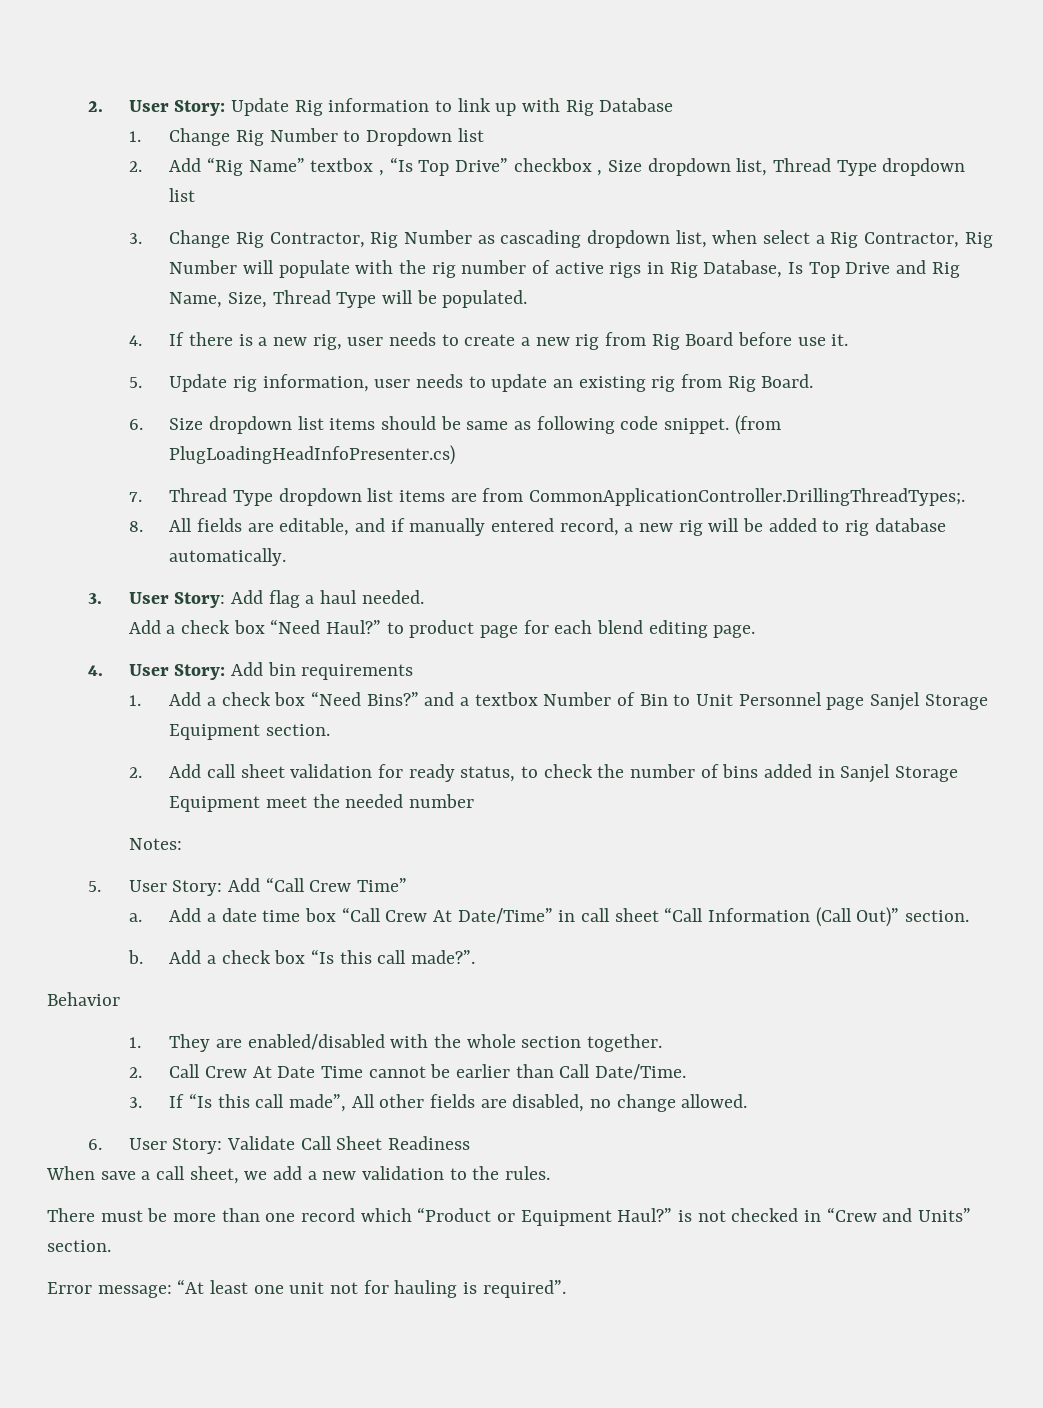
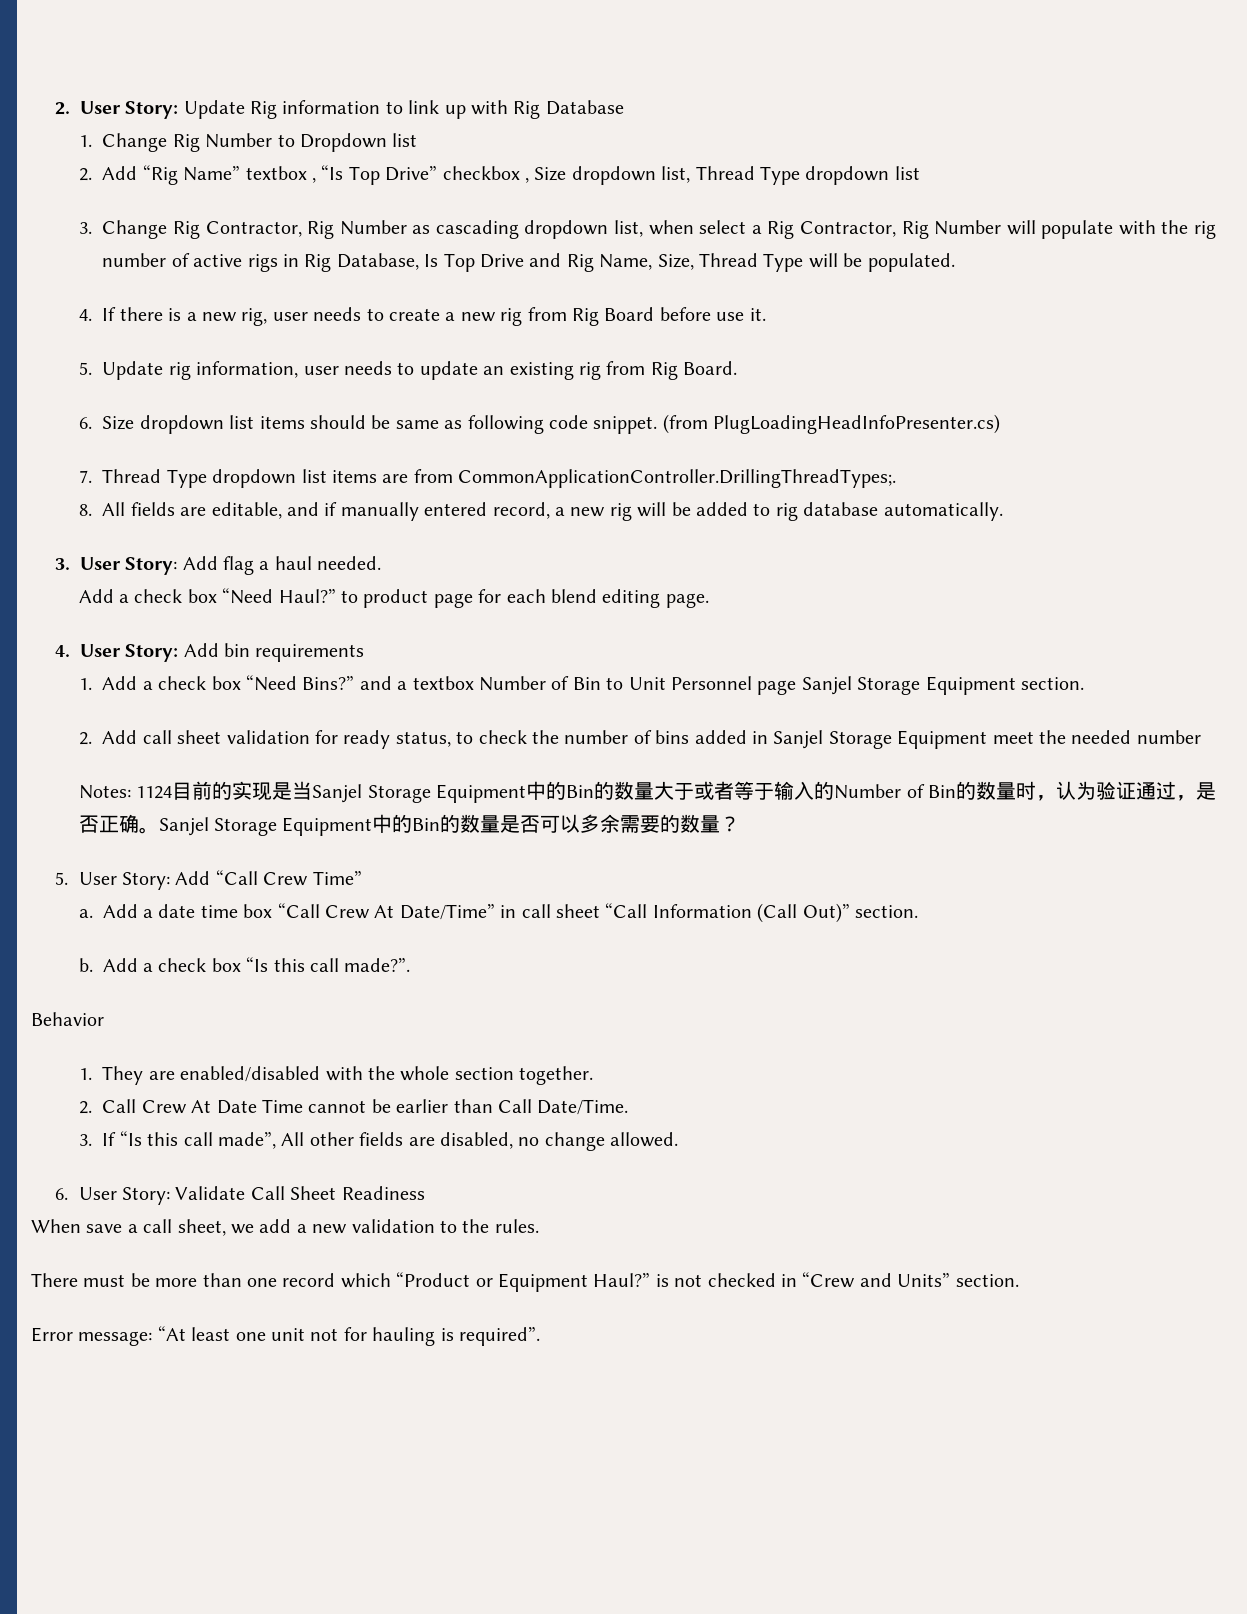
- Notes:
+ Notes: 1124目前的实现是当Sanjel Storage Equipment中的Bin的数量大于或者等于输入的Number of Bin的数量时，认为验证通过，是否正确。Sanjel Storage Equipment中的Bin的数量是否可以多余需要的数量？

